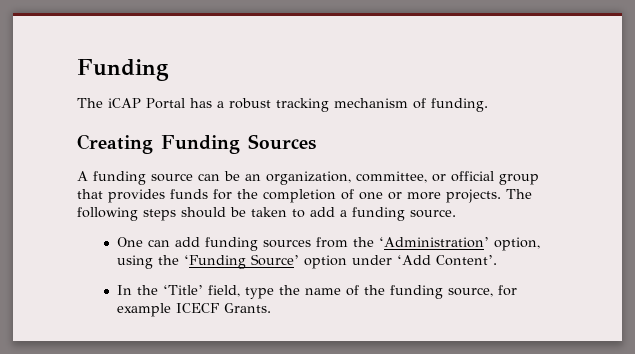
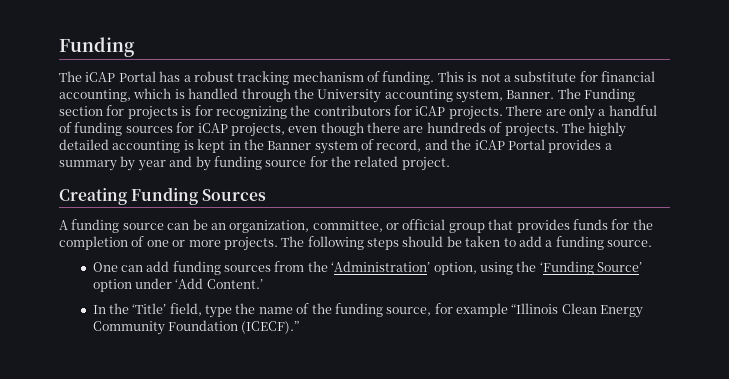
+ This is not a substitute for financial accounting, which is handled through the University accounting system, Banner. The Funding section for projects is for recognizing the contributors for iCAP projects. There are only a handful of funding sources for iCAP projects, even though there are hundreds of projects. The highly detailed accounting is kept in the Banner system of record, and the iCAP Portal provides a summary by year and by funding source for the related project.
- One can add funding sources from the ‘Administration’ option, using the ‘Funding Source’ option under ‘Add Content’.
+ One can add funding sources from the ‘Administration’ option, using the ‘Funding Source’ option under ‘Add Content.’
- In the ‘Title’ field, type the name of the funding source, for example ICECF Grants.
+ In the ‘Title’ field, type the name of the funding source, for example “Illinois Clean Energy Community Foundation (ICECF).”

